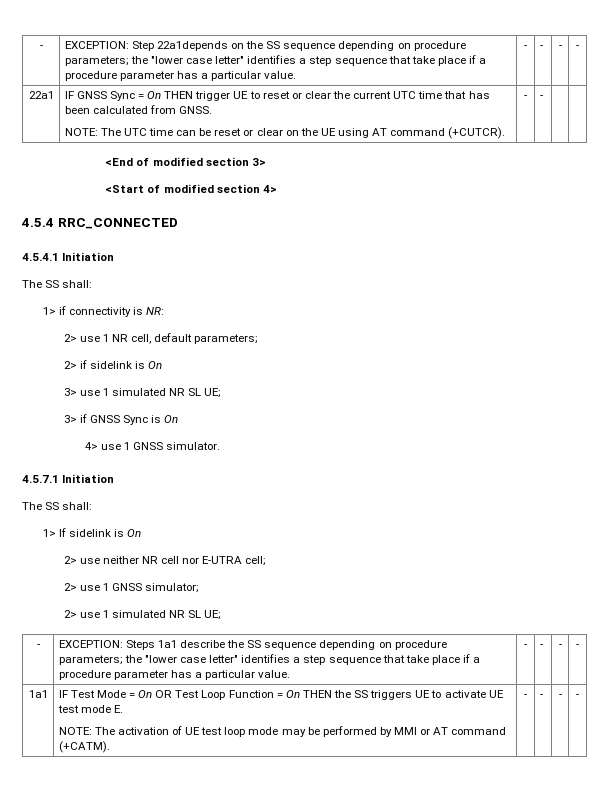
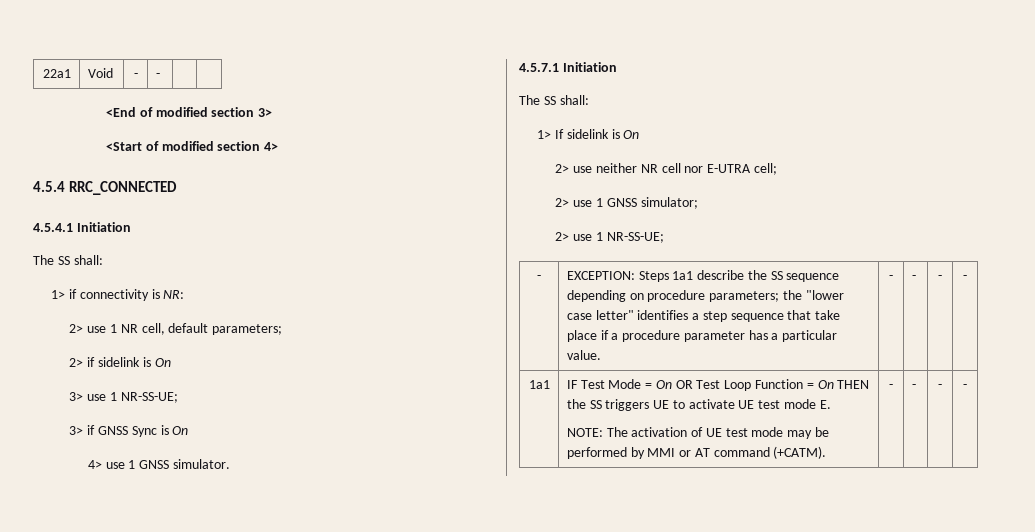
- - | EXCEPTION: Step 22a1depends on the SS sequence depending on procedure parameters; the "lower case letter" identifies a step sequence that take place if a procedure parameter has a particular value. | - | - | - | -
- 22a1 | IF GNSS Sync = On THEN trigger UE to reset or clear the current UTC time that has been calculated from GNSS.
- NOTE: The UTC time can be reset or clear on the UE using AT command (+CUTCR). | - | -
+ 22a1 | Void | - | - | |
- 3> use 1 simulated NR SL UE;
+ 3> use 1 NR-SS-UE;
- 2> use 1 simulated NR SL UE;
+ 2> use 1 NR-SS-UE;
- NOTE: The activation of UE test loop mode may be performed by MMI or AT command (+CATM).
+ NOTE: The activation of UE test mode may be performed by MMI or AT command (+CATM).

